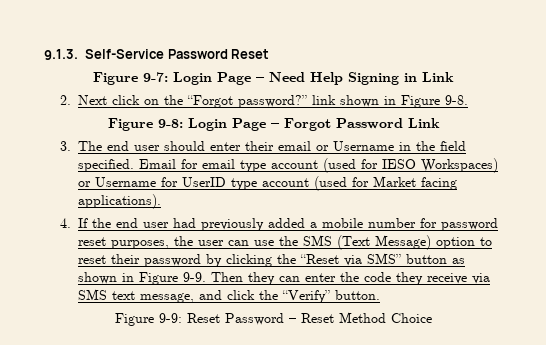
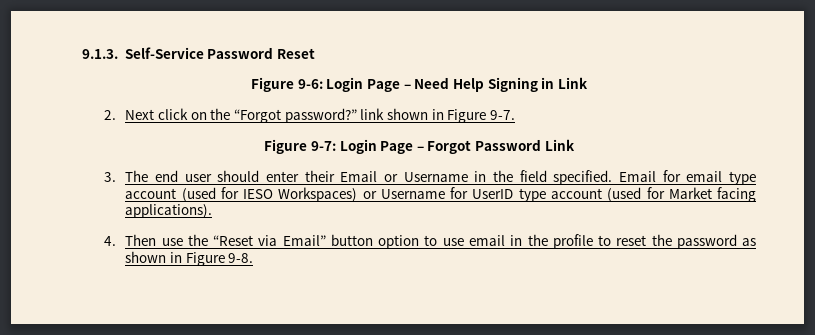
- Figure 9-7: Login Page – Need Help Signing in Link
+ Figure 9-6: Login Page – Need Help Signing in Link
- 2. Next click on the “Forgot password?” link shown in Figure 9-8.
- Figure 9-8: Login Page – Forgot Password Link
+ 2. Next click on the “Forgot password?” link shown in Figure 9-7.
+ Figure 9-7: Login Page – Forgot Password Link
- 3. The end user should enter their email or Username in the field specified.
+ 3. The end user should enter their Email or Username in the field specified.
- 4. If the end user had previously added a mobile number for password reset purposes, the user can use the SMS (Text Message) option to reset their password by clicking the “Reset via SMS” button as shown in Figure 9-9. Then they can enter the code they receive via SMS text message, and click the “Verify” button.
- Figure 9-9: Reset Password – Reset Method Choice
+ 4. Then use the “Reset via Email” button option to use email in the profile to reset the password as shown in Figure 9-8.

